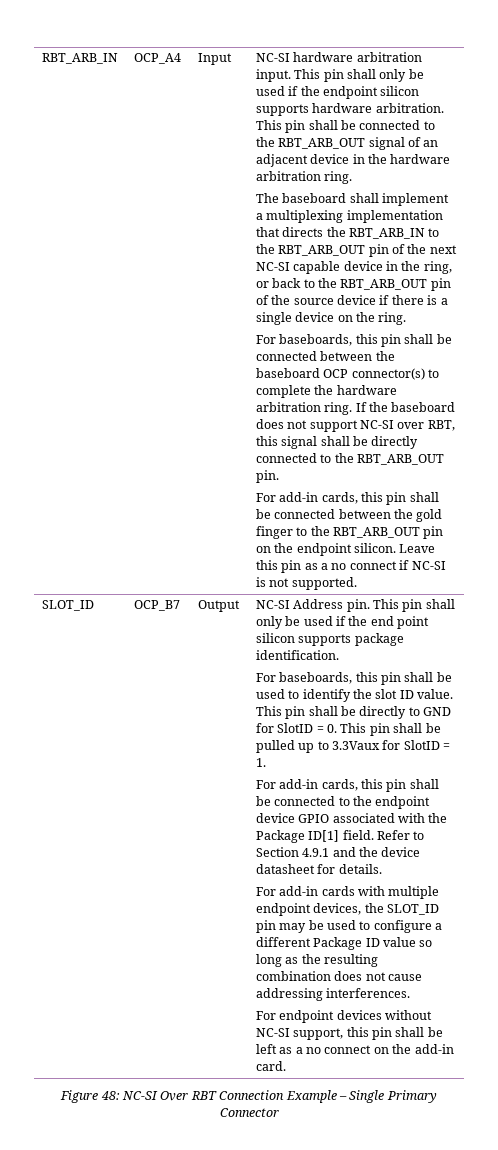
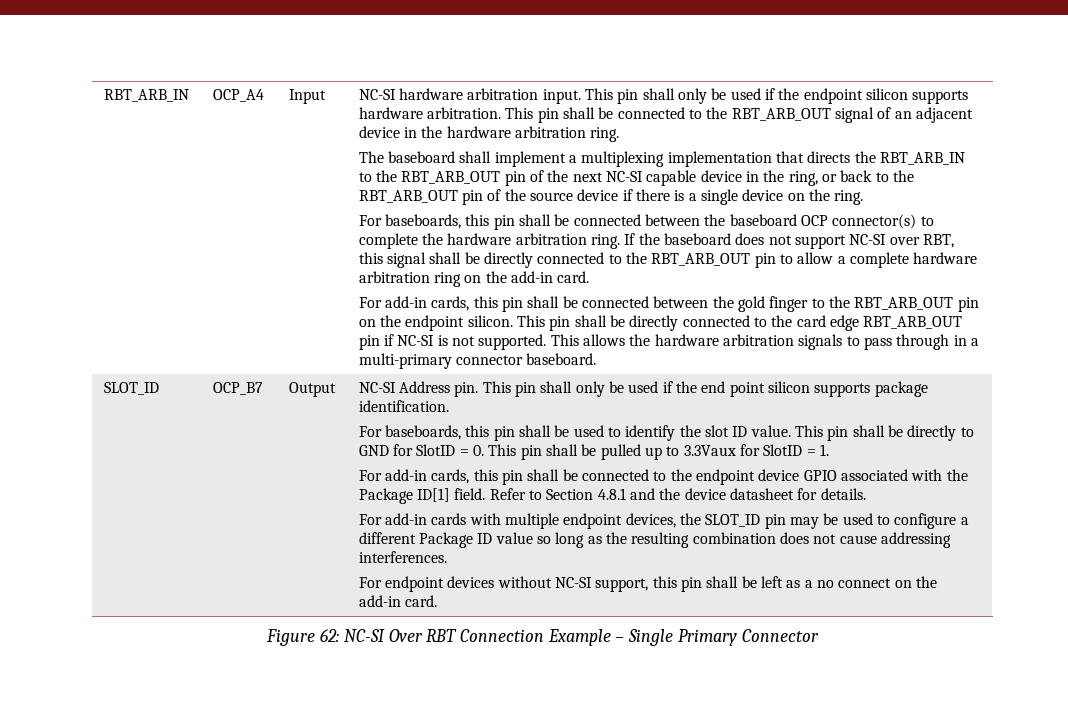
- If the baseboard does not support NC-SI over RBT, this signal shall be directly connected to the RBT_ARB_OUT pin.
+ If the baseboard does not support NC-SI over RBT, this signal shall be directly connected to the RBT_ARB_OUT pin to allow a complete hardware arbitration ring on the add-in card.
- Leave this pin as a no connect if NC-SI is not supported.
+ This pin shall be directly connected to the card edge RBT_ARB_OUT pin if NC-SI is not supported. This allows the hardware arbitration signals to pass through in a multi-primary connector baseboard.
- Refer to Section 4.9.1 and the device datasheet for details.
+ Refer to Section 4.8.1 and the device datasheet for details.
- Figure 48: NC-SI Over RBT Connection Example – Single Primary Connector
+ Figure 62: NC-SI Over RBT Connection Example – Single Primary Connector

